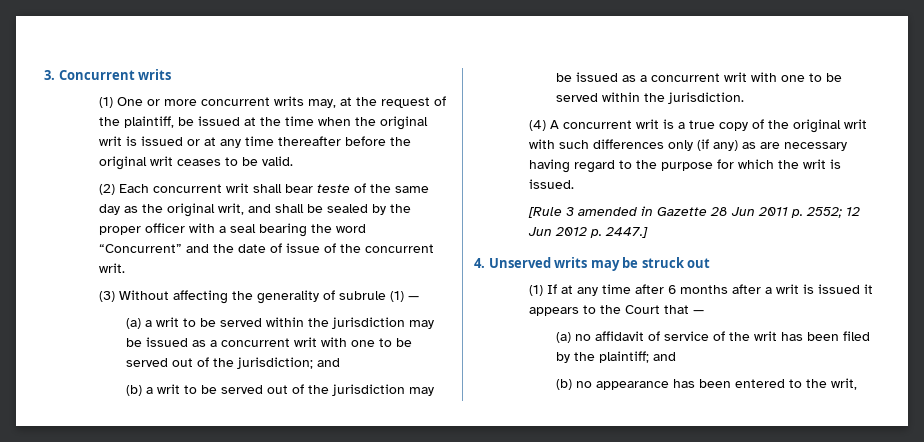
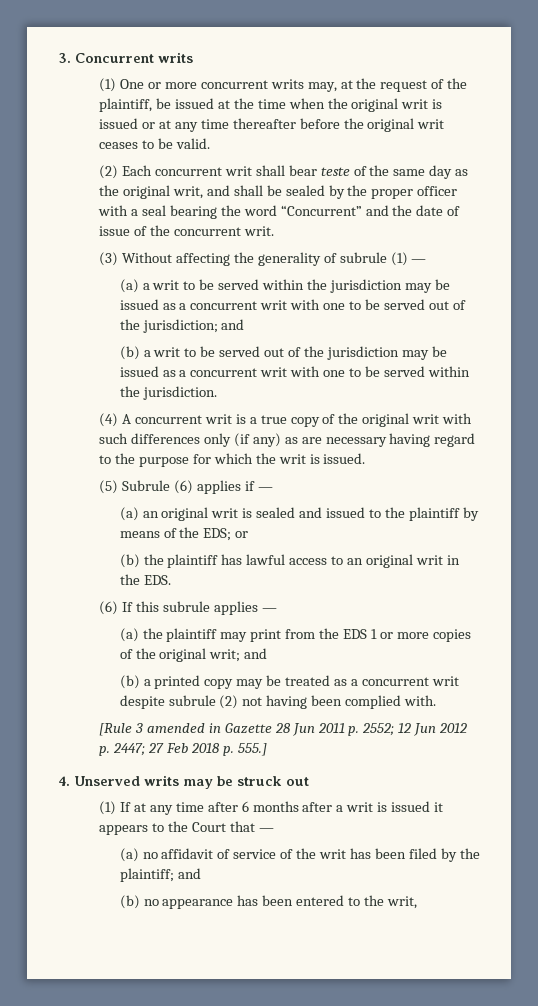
+ (5) Subrule (6) applies if —
+ (a) an original writ is sealed and issued to the plaintiff by means of the EDS; or
+ (b) the plaintiff has lawful access to an original writ in the EDS.
+ (6) If this subrule applies —
+ (a) the plaintiff may print from the EDS 1 or more copies of the original writ; and
+ (b) a printed copy may be treated as a concurrent writ despite subrule (2) not having been complied with.
- [Rule 3 amended in Gazette 28 Jun 2011 p. 2552; 12 Jun 2012 p. 2447.]
+ [Rule 3 amended in Gazette 28 Jun 2011 p. 2552; 12 Jun 2012 p. 2447; 27 Feb 2018 p. 555.]

